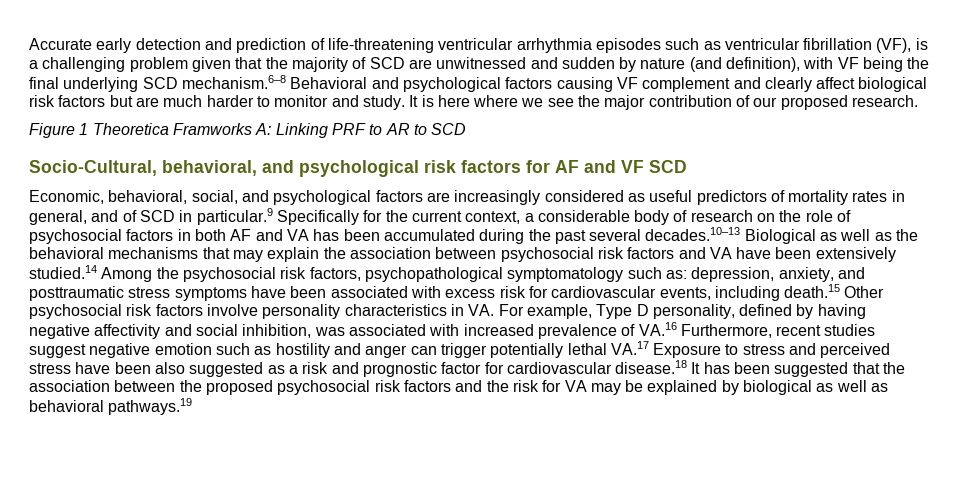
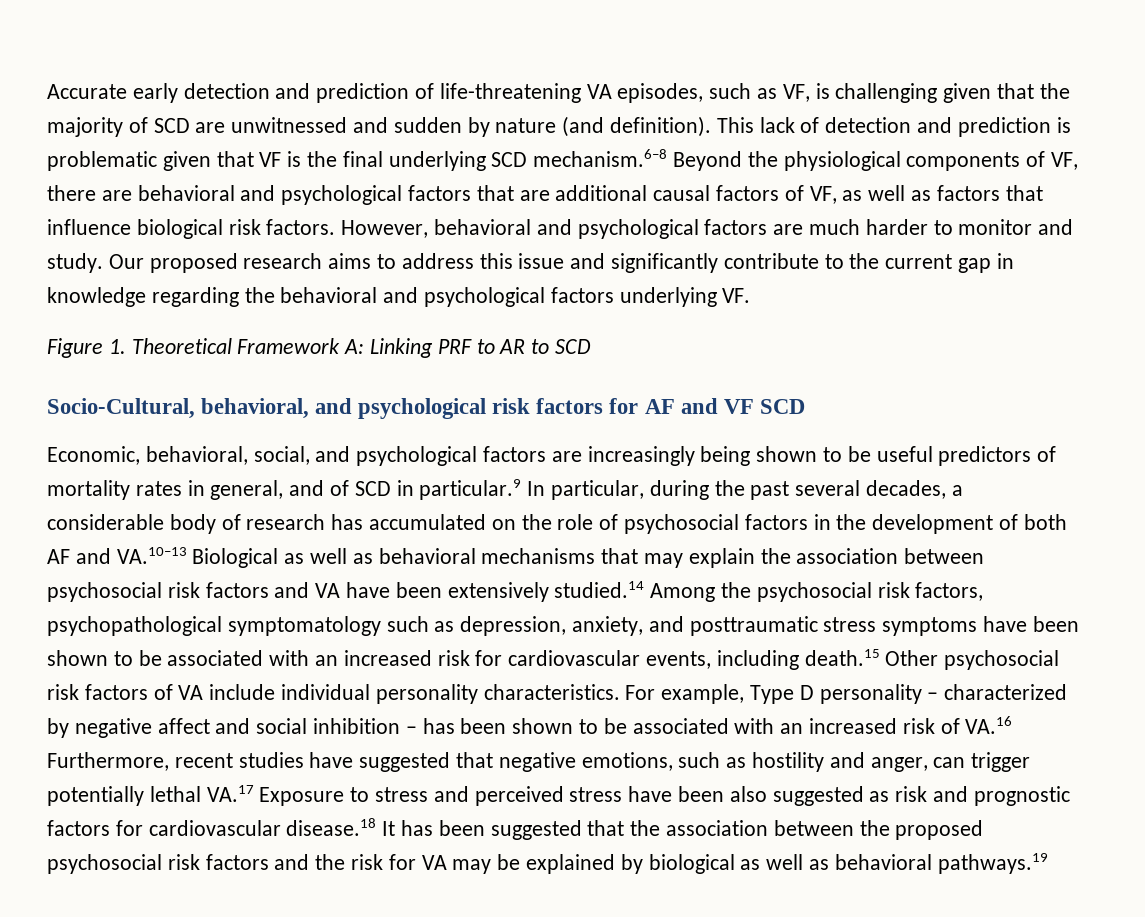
- Accurate early detection and prediction of life-threatening ventricular arrhythmia episodes such as ventricular fibrillation (VF), is a challenging problem given that the majority of SCD are unwitnessed and sudden by nature (and definition), with VF being the final underlying SCD mechanism.6–8 Behavioral and psychological factors causing VF complement and clearly affect biological risk factors but are much harder to monitor and study.
+ Accurate early detection and prediction of life-threatening VA episodes, such as VF, is challenging given that the majority of SCD are unwitnessed and sudden by nature (and definition). This lack of detection and prediction is problematic given that VF is the final underlying SCD mechanism.6–8 Beyond the physiological components of VF, there are behavioral and psychological factors that are additional causal factors of VF, as well as factors that influence biological risk factors. However, behavioral and psychological factors are much harder to monitor and study.
- It is here where we see the major contribution of our proposed research.
- Figure 1 Theoretica Framworks A: Linking PRF to AR to SCD
+ Our proposed research aims to address this issue and significantly contribute to the current gap in knowledge regarding the behavioral and psychological factors underlying VF.
+ Figure 1. Theoretical Framework A: Linking PRF to AR to SCD
- Economic, behavioral, social, and psychological factors are increasingly considered as useful predictors of mortality rates in general, and of SCD in particular.9 Specifically for the current context, a considerable body of research on the role of psychosocial factors in both AF and VA has been accumulated during the past several decades.10–13 Biological as well as the behavioral mechanisms that may explain the association between psychosocial risk factors and VA have been extensively studied.14 Among the psychosocial risk factors, psychopathological symptomatology such as: depression, anxiety, and posttraumatic stress symptoms have been associated with excess risk for cardiovascular events, including death.15 Other psychosocial risk factors involve personality characteristics in VA. For example, Type D personality, defined by having negative affectivity and social inhibition, was associated with increased prevalence of VA.16 Furthermore, recent studies suggest negative emotion such as hostility and anger can trigger potentially lethal VA.17 Exposure to stress and perceived stress have been also suggested as a risk and prognostic factor for cardiovascular disease.18 It has been suggested that the association between the proposed psychosocial risk factors and the risk for VA may be explained by biological as well as behavioral pathways.19
+ Economic, behavioral, social, and psychological factors are increasingly being shown to be useful predictors of mortality rates in general, and of SCD in particular.9 In particular, during the past several decades, a considerable body of research has accumulated on the role of psychosocial factors in the development of both AF and VA.10–13 Biological as well as behavioral mechanisms that may explain the association between psychosocial risk factors and VA have been extensively studied.14 Among the psychosocial risk factors, psychopathological symptomatology such as depression, anxiety, and posttraumatic stress symptoms have been shown to be associated with an increased risk for cardiovascular events, including death.15 Other psychosocial risk factors of VA include individual personality characteristics. For example, Type D personality – characterized by negative affect and social inhibition – has been shown to be associated with an increased risk of VA.16 Furthermore, recent studies have suggested that negative emotions, such as hostility and anger, can trigger potentially lethal VA.17 Exposure to stress and perceived stress have been also suggested as risk and prognostic factors for cardiovascular disease.18 It has been suggested that the association between the proposed psychosocial risk factors and the risk for VA may be explained by biological as well as behavioral pathways.19

